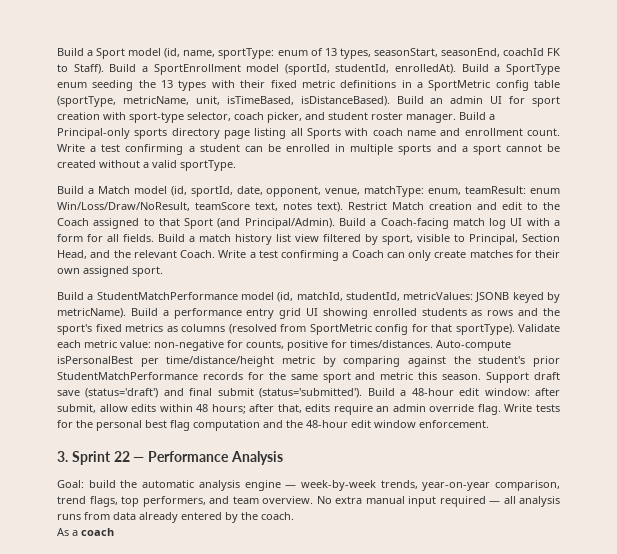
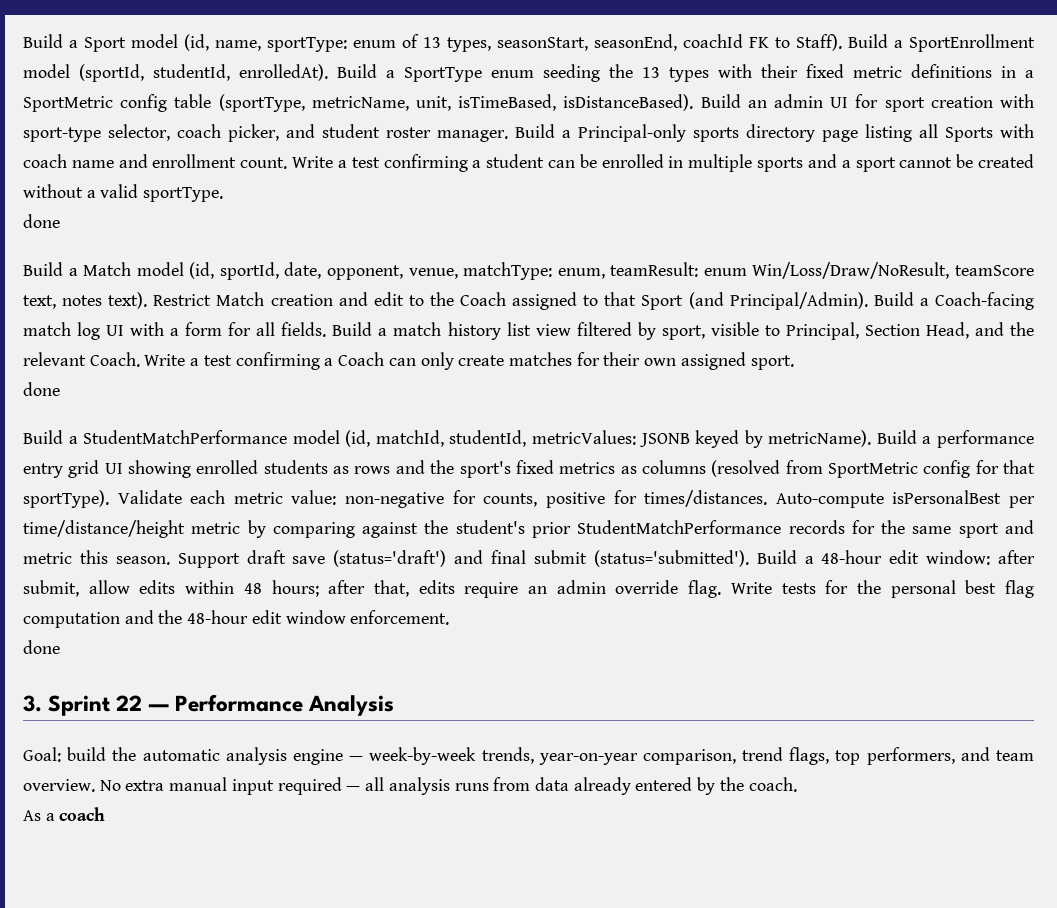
  Write a test confirming a student can be enrolled in multiple sports and a sport cannot be created without a valid sportType.
+ done
  Write a test confirming a Coach can only create matches for their own assigned sport.
+ done
  Write tests for the personal best flag computation and the 48-hour edit window enforcement.
+ done

